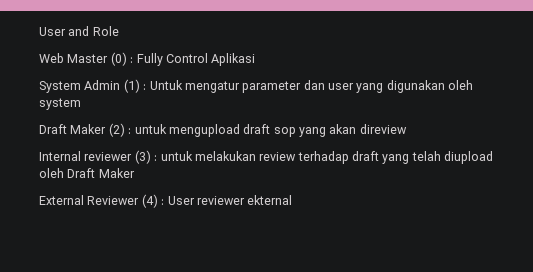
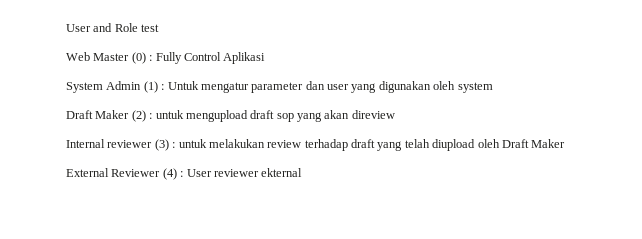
- User and Role
+ User and Role test

